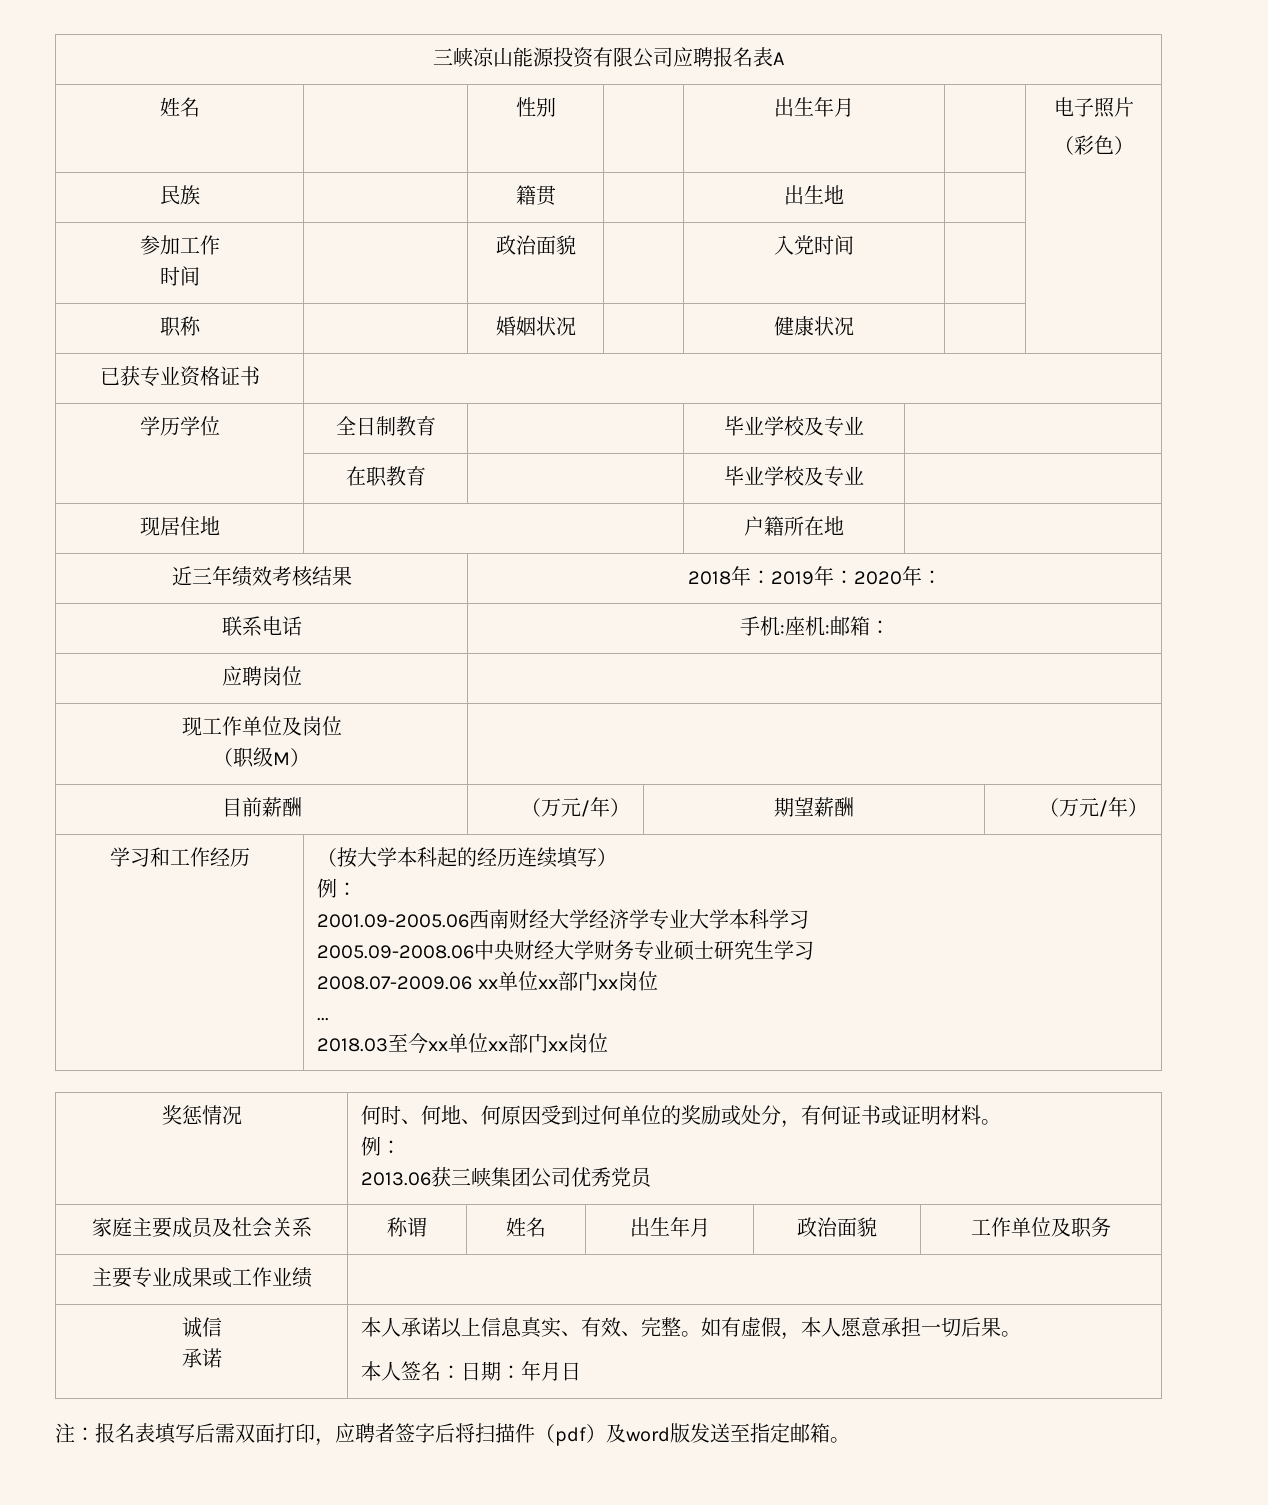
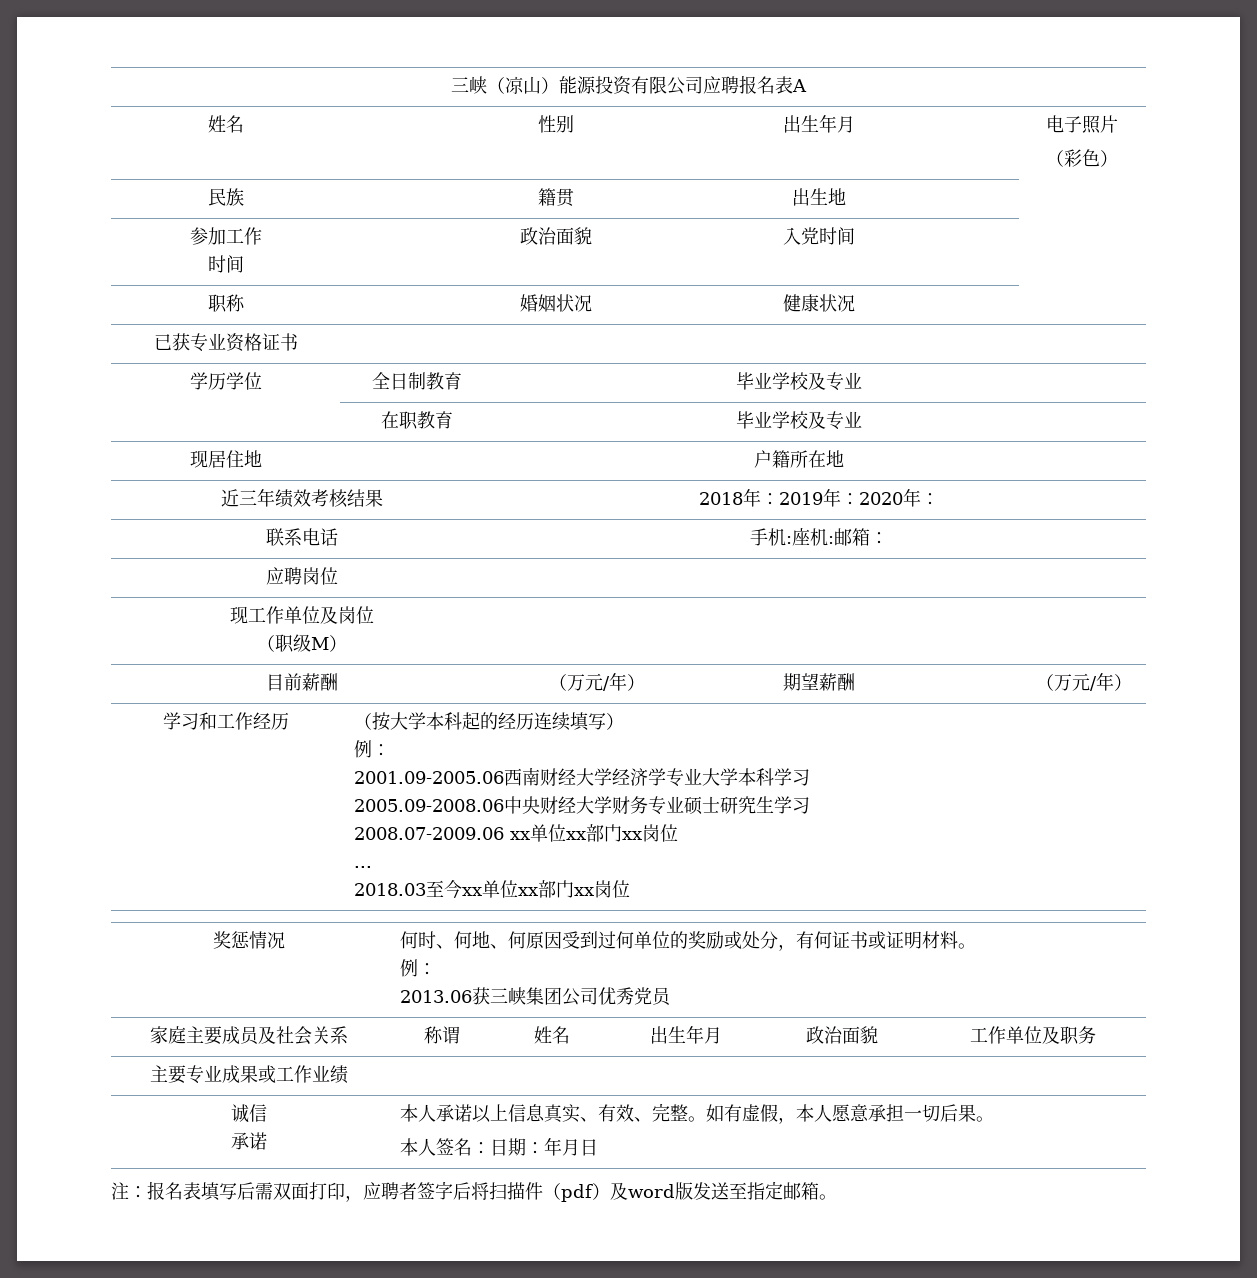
- 三峡凉山能源投资有限公司应聘报名表A
+ 三峡（凉山）能源投资有限公司应聘报名表A

